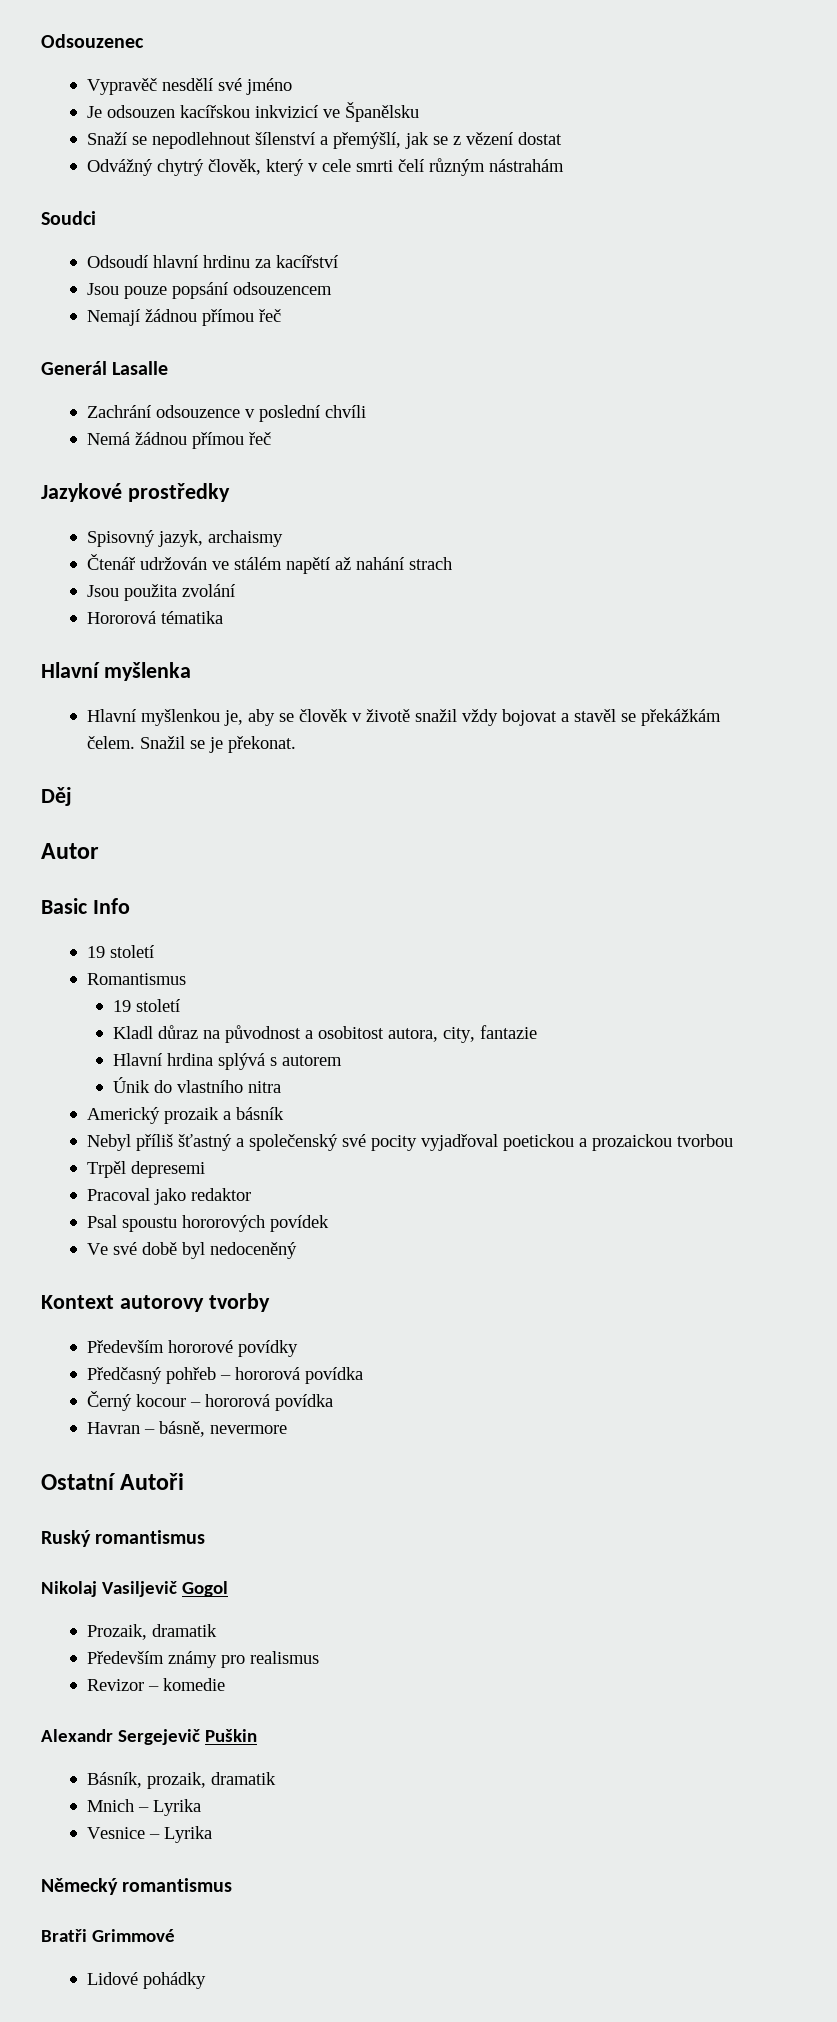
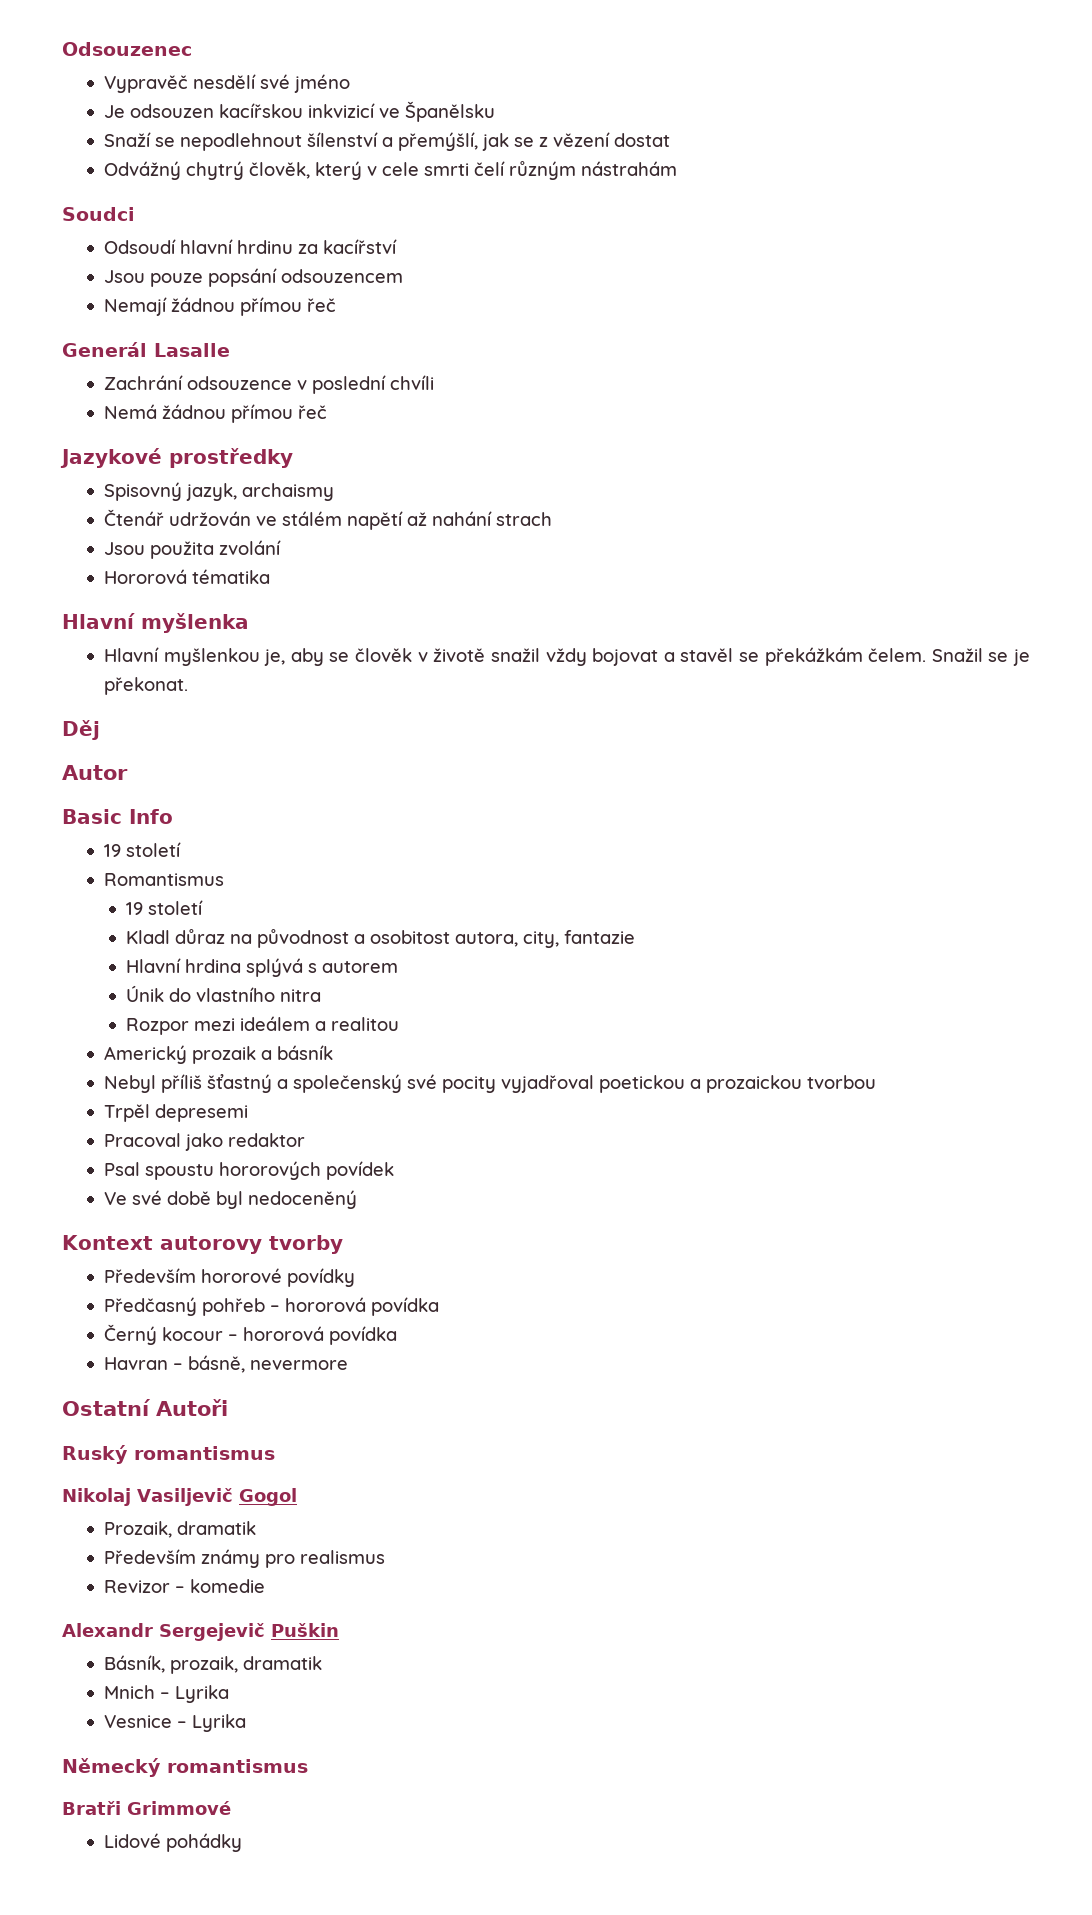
+ Rozpor mezi ideálem a realitou

